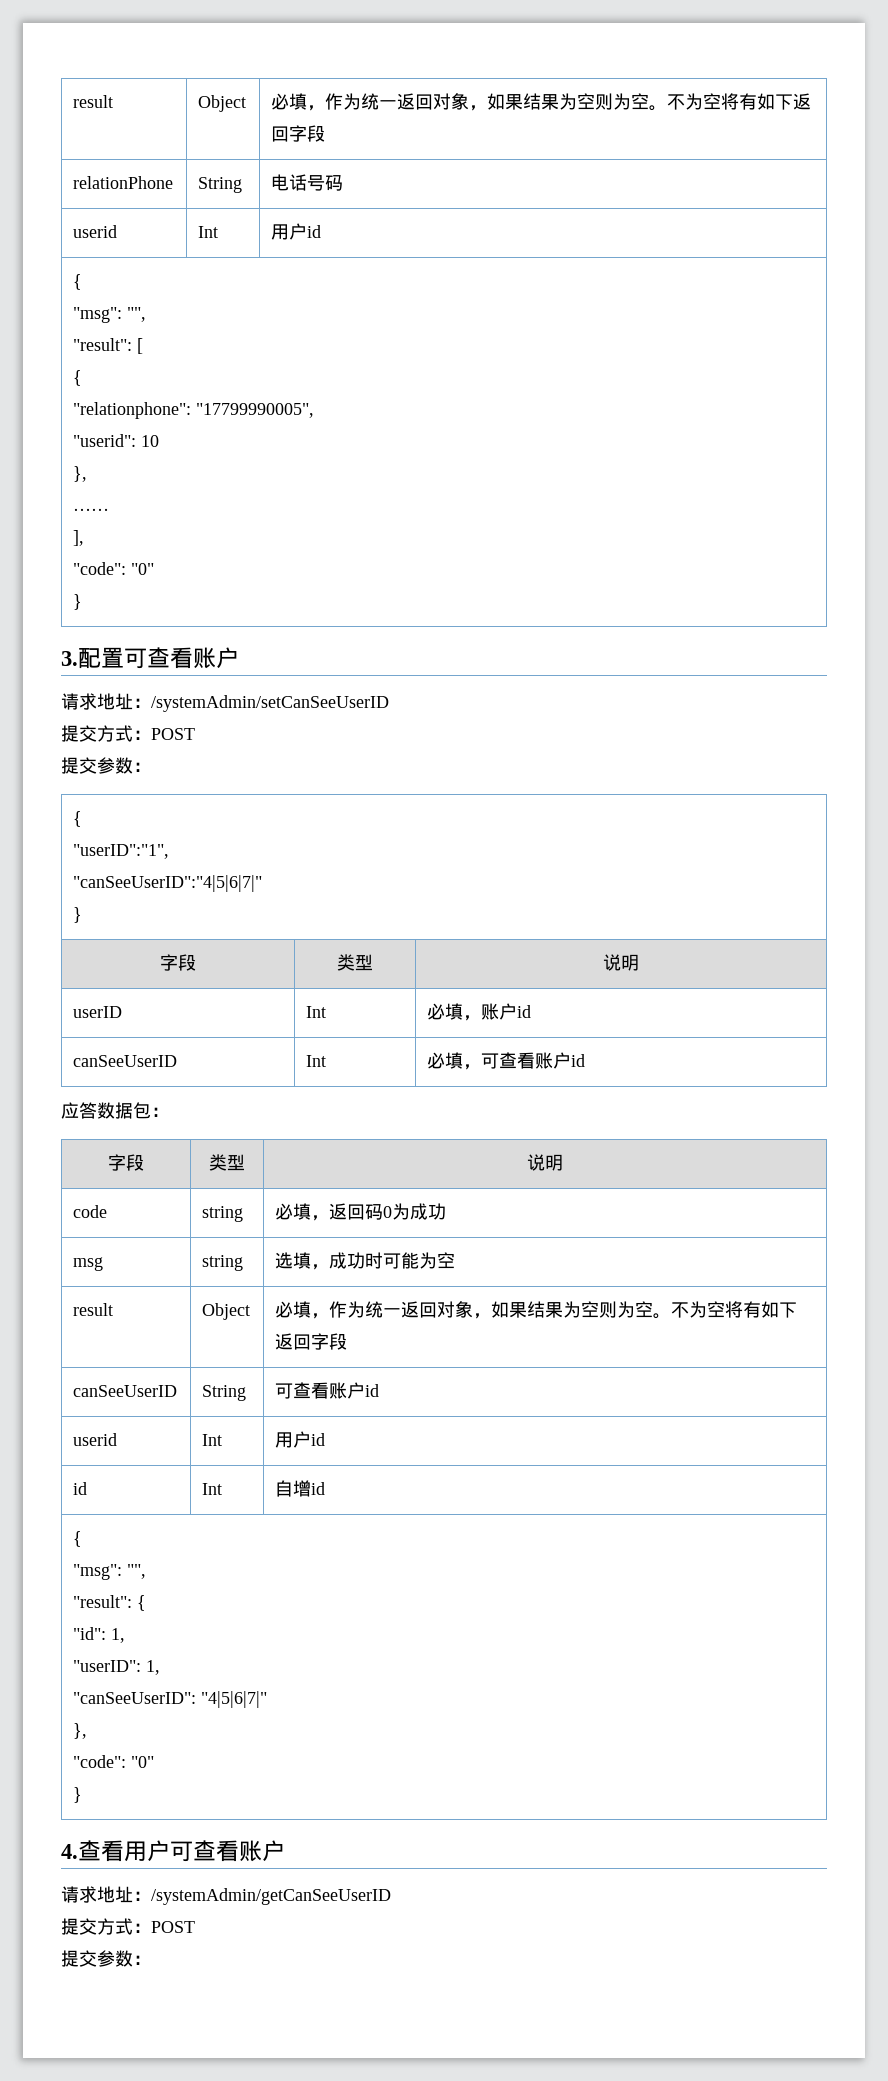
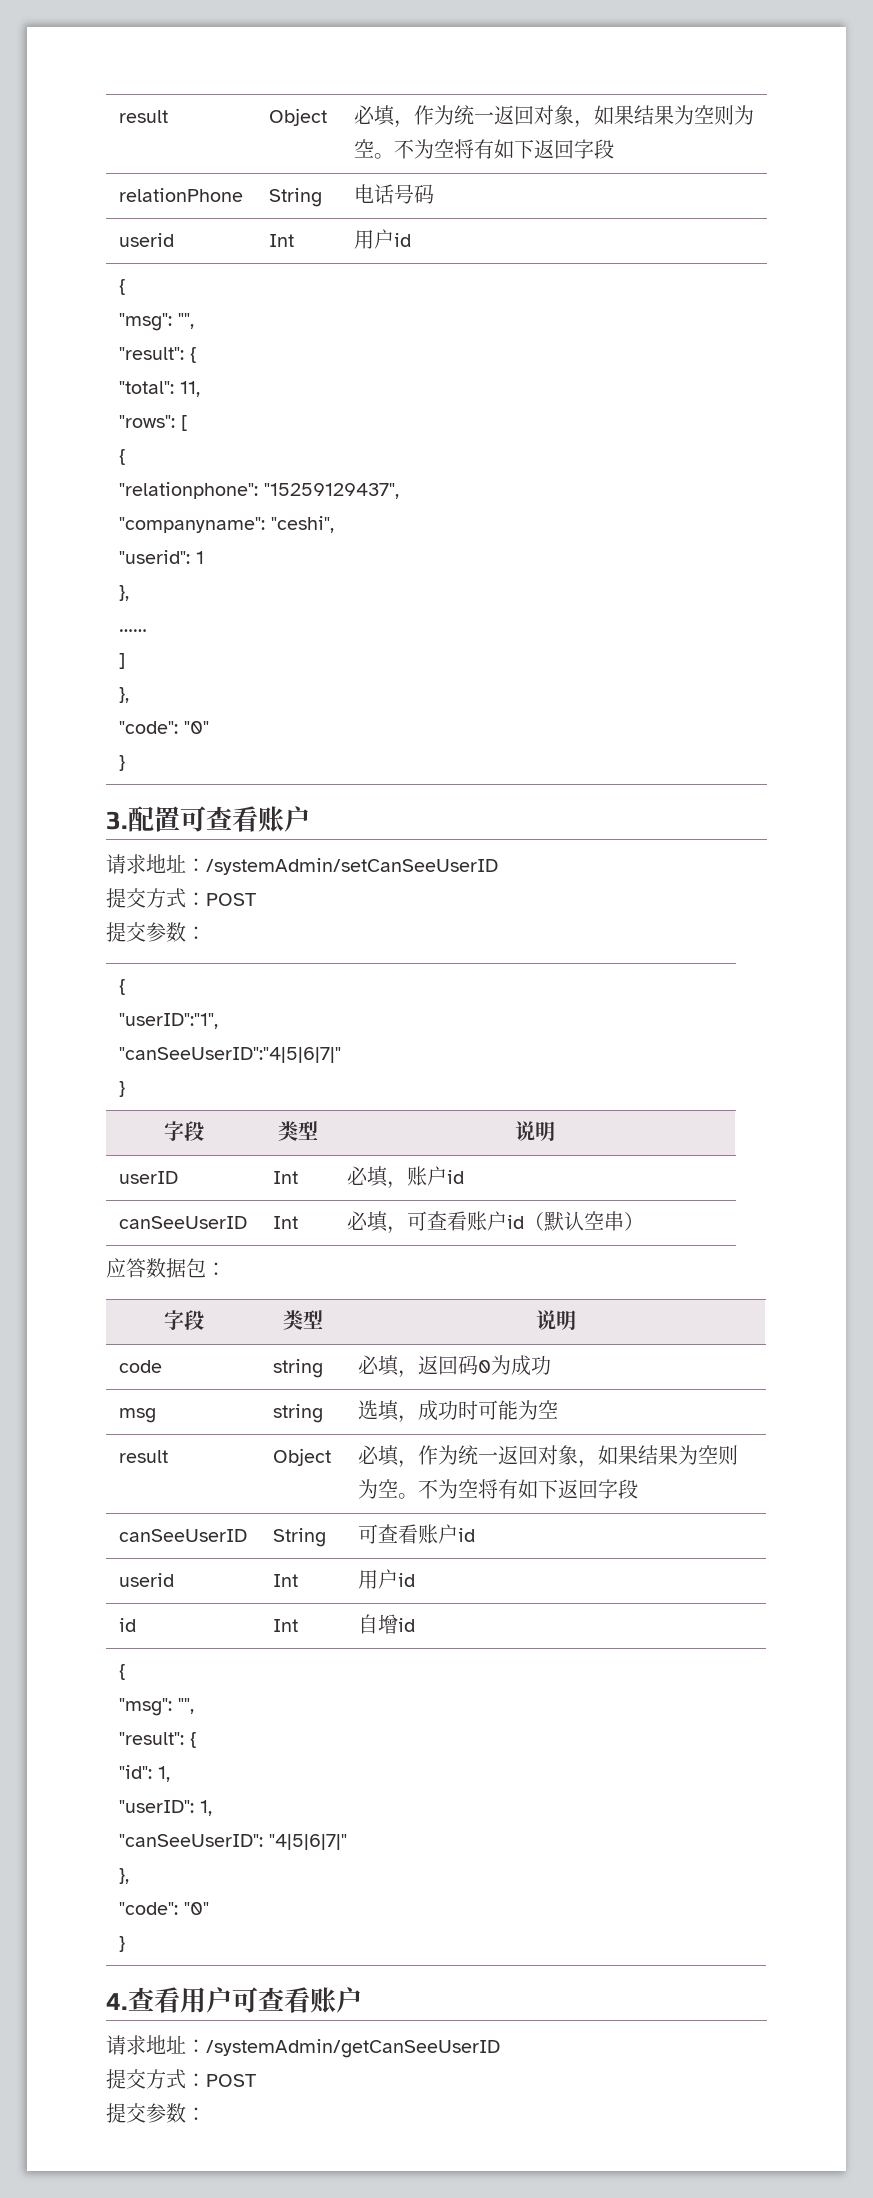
  relationPhone | String | 电话号码
  userid | Int | 用户id
  {
  "msg": "",
- "result": [
+ "result": {
+ "total": 11,
+ "rows": [
  {
- "relationphone": "17799990005",
- "userid": 10
+ "relationphone": "15259129437",
+ "companyname": "ceshi",
+ "userid": 1
  },
  ……
- ],
+ ]
+ },
- canSeeUserID | Int | 必填，可查看账户id
+ canSeeUserID | Int | 必填，可查看账户id（默认空串）

